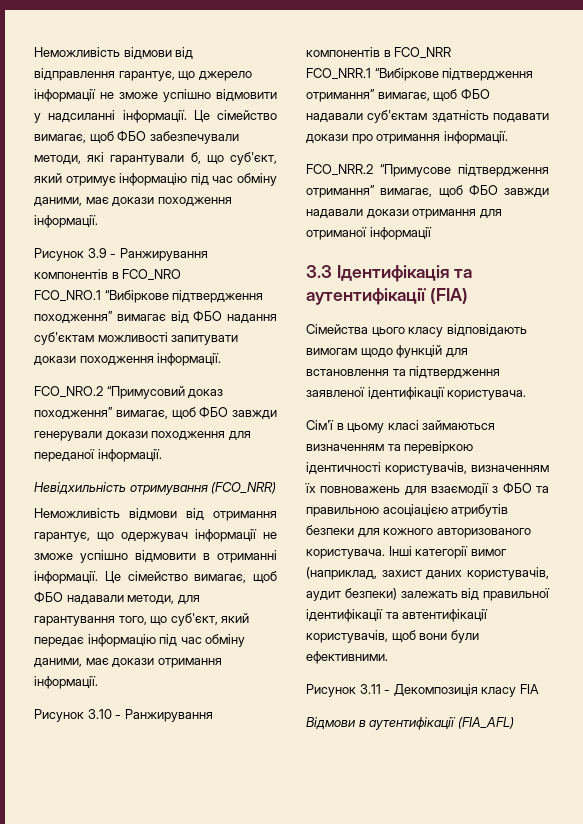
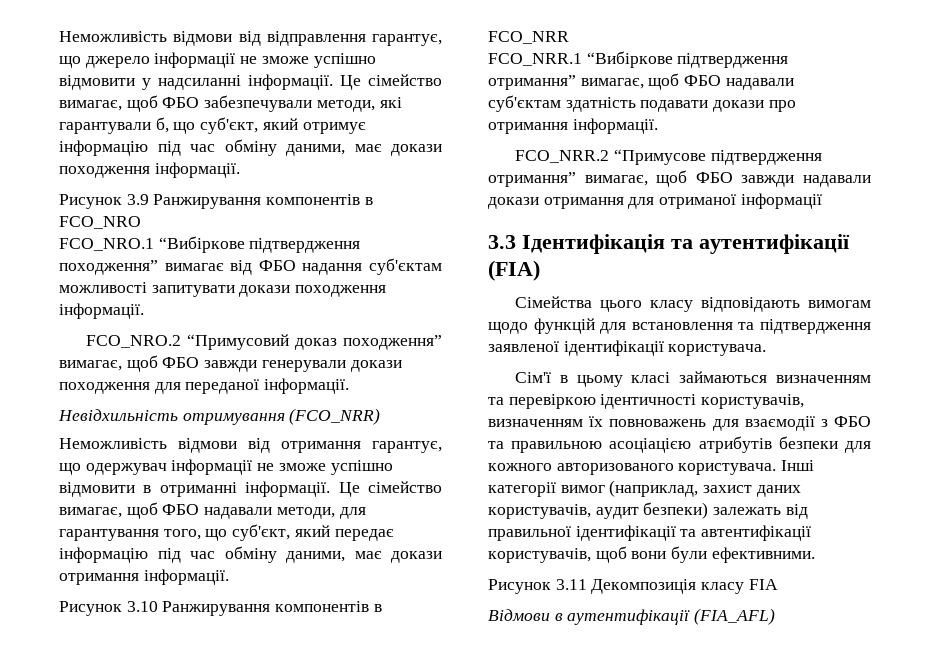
- Рисунок 3.9 - Ранжирування компонентів в FCO_NRO
+ Рисунок 3.9 Ранжирування компонентів в FCO_NRO
- Рисунок 3.10 - Ранжирування компонентів в FCO_NRR
+ Рисунок 3.10 Ранжирування компонентів в FCO_NRR
- Рисунок 3.11 - Декомпозиція класу FIA
+ Рисунок 3.11 Декомпозиція класу FIA

